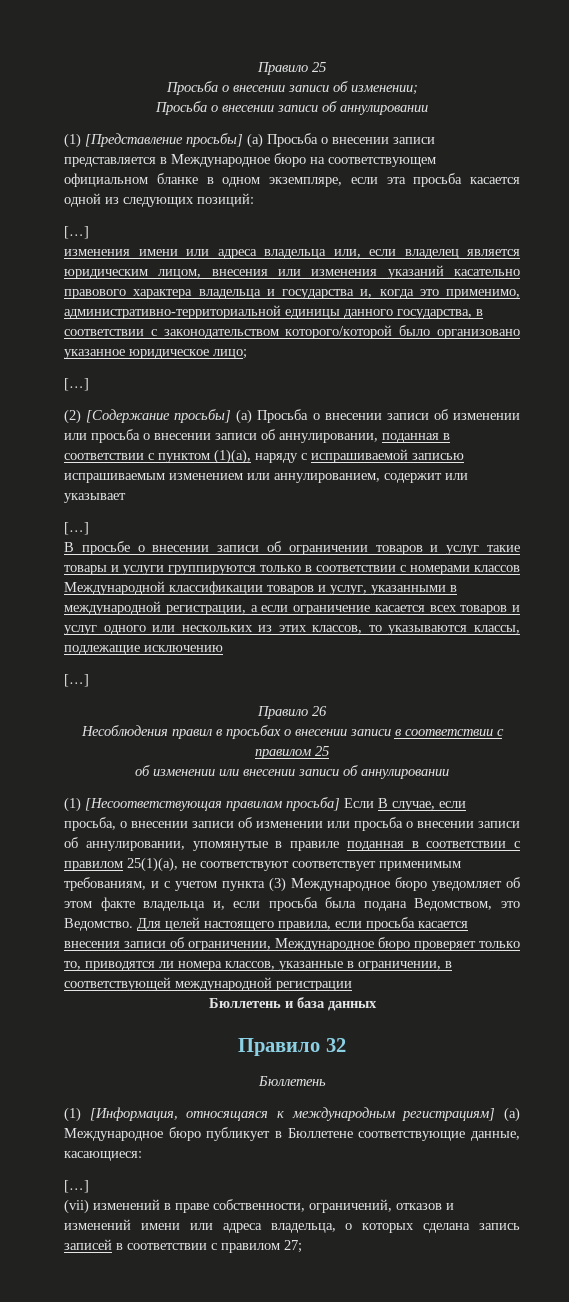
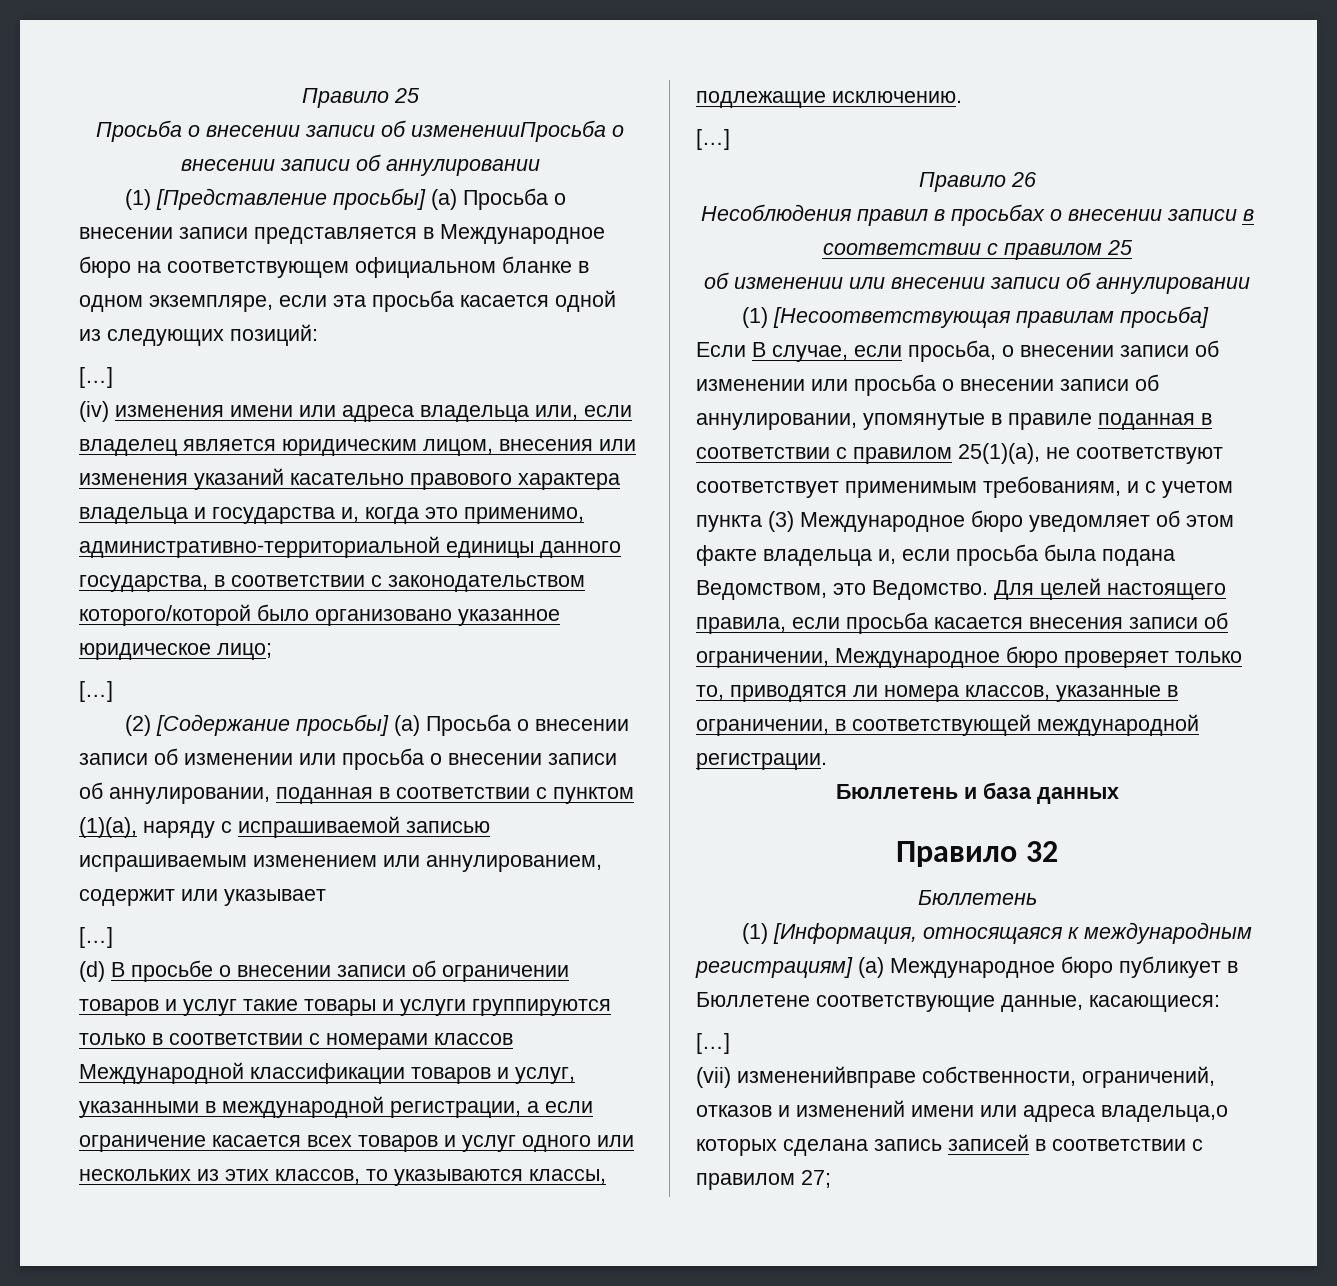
- Просьба о внесении записи об изменении;
- Просьба о внесении записи об аннулировании
+ Просьба о внесении записи об измененииПросьба о внесении записи об аннулировании
- изменения имени или адреса владельца или, если владелец является юридическим лицом, внесения или изменения указаний касательно правового характера владельца и государства и, когда это применимо, административно-территориальной единицы данного государства, в соответствии с законодательством которого/которой было организовано указанное юридическое лицо;
+ (iv) изменения имени или адреса владельца или, если владелец является юридическим лицом, внесения или изменения указаний касательно правового характера владельца и государства и, когда это применимо, административно-территориальной единицы данного государства, в соответствии с законодательством которого/которой было организовано указанное юридическое лицо;
- В просьбе о внесении записи об ограничении товаров и услуг такие товары и услуги группируются только в соответствии с номерами классов Международной классификации товаров и услуг, указанными в международной регистрации, а если ограничение касается всех товаров и услуг одного или нескольких из этих классов, то указываются классы, подлежащие исключению
+ (d) В просьбе о внесении записи об ограничении товаров и услуг такие товары и услуги группируются только в соответствии с номерами классов Международной классификации товаров и услуг, указанными в международной регистрации, а если ограничение касается всех товаров и услуг одного или нескольких из этих классов, то указываются классы, подлежащие исключению.
- Для целей настоящего правила, если просьба касается внесения записи об ограничении, Международное бюро проверяет только то, приводятся ли номера классов, указанные в ограничении, в соответствующей международной регистрации
+ Для целей настоящего правила, если просьба касается внесения записи об ограничении, Международное бюро проверяет только то, приводятся ли номера классов, указанные в ограничении, в соответствующей международной регистрации.
- (vii) изменений в праве собственности, ограничений, отказов и изменений имени или адреса владельца, о которых сделана запись записей в соответствии с правилом 27;
+ (vii) измененийвправе собственности, ограничений, отказов и изменений имени или адреса владельца,о которых сделана запись записей в соответствии с правилом 27;

